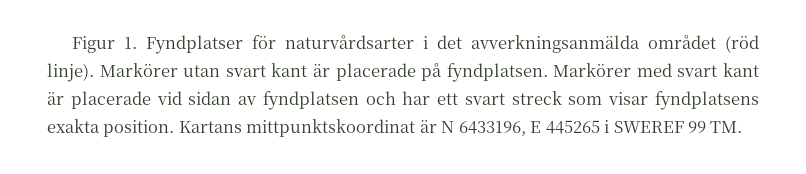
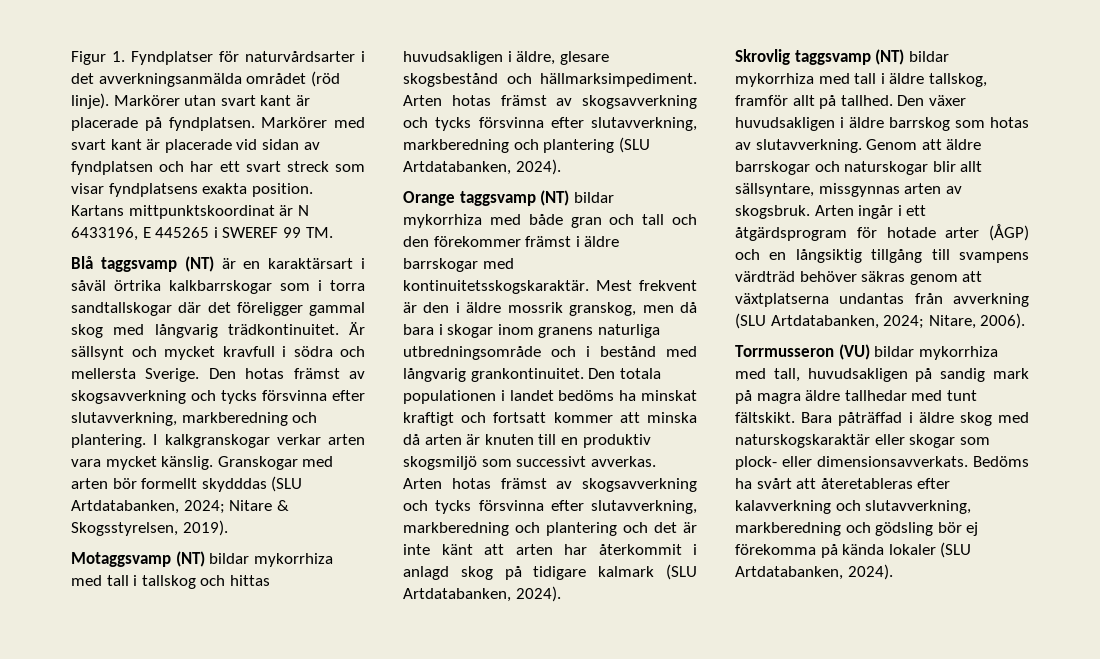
+ Blå taggsvamp (NT) är en karaktärsart i såväl örtrika kalkbarrskogar som i torra sandtallskogar där det föreligger gammal skog med långvarig trädkontinuitet. Är sällsynt och mycket kravfull i södra och mellersta Sverige. Den hotas främst av skogsavverkning och tycks försvinna efter slutavverkning, markberedning och plantering. I kalkgranskogar verkar arten vara mycket känslig. Granskogar med arten bör formellt skydddas (SLU Artdatabanken, 2024; Nitare & Skogsstyrelsen, 2019).
+ Motaggsvamp (NT) bildar mykorrhiza med tall i tallskog och hittas huvudsakligen i äldre, glesare skogsbestånd och hällmarksimpediment. Arten hotas främst av skogsavverkning och tycks försvinna efter slutavverkning, markberedning och plantering (SLU Artdatabanken, 2024).
+ Orange taggsvamp (NT) bildar mykorrhiza med både gran och tall och den förekommer främst i äldre barrskogar med kontinuitetsskogskaraktär. Mest frekvent är den i äldre mossrik granskog, men då bara i skogar inom granens naturliga utbredningsområde och i bestånd med långvarig grankontinuitet. Den totala populationen i landet bedöms ha minskat kraftigt och fortsatt kommer att minska då arten är knuten till en produktiv skogsmiljö som successivt avverkas. Arten hotas främst av skogsavverkning och tycks försvinna efter slutavverkning, markberedning och plantering och det är inte känt att arten har återkommit i anlagd skog på tidigare kalmark (SLU Artdatabanken, 2024).
+ Skrovlig taggsvamp (NT) bildar mykorrhiza med tall i äldre tallskog, framför allt på tallhed. Den växer huvudsakligen i äldre barrskog som hotas av slutavverkning. Genom att äldre barrskogar och naturskogar blir allt sällsyntare, missgynnas arten av skogsbruk. Arten ingår i ett åtgärdsprogram för hotade arter (ÅGP) och en långsiktig tillgång till svampens värdträd behöver säkras genom att växtplatserna undantas från avverkning (SLU Artdatabanken, 2024; Nitare, 2006).
+ Torrmusseron (VU) bildar mykorrhiza med tall, huvudsakligen på sandig mark på magra äldre tallhedar med tunt fältskikt. Bara påträffad i äldre skog med naturskogskaraktär eller skogar som plock- eller dimensionsavverkats. Bedöms ha svårt att återetableras efter kalavverkning och slutavverkning, markberedning och gödsling bör ej förekomma på kända lokaler (SLU Artdatabanken, 2024).

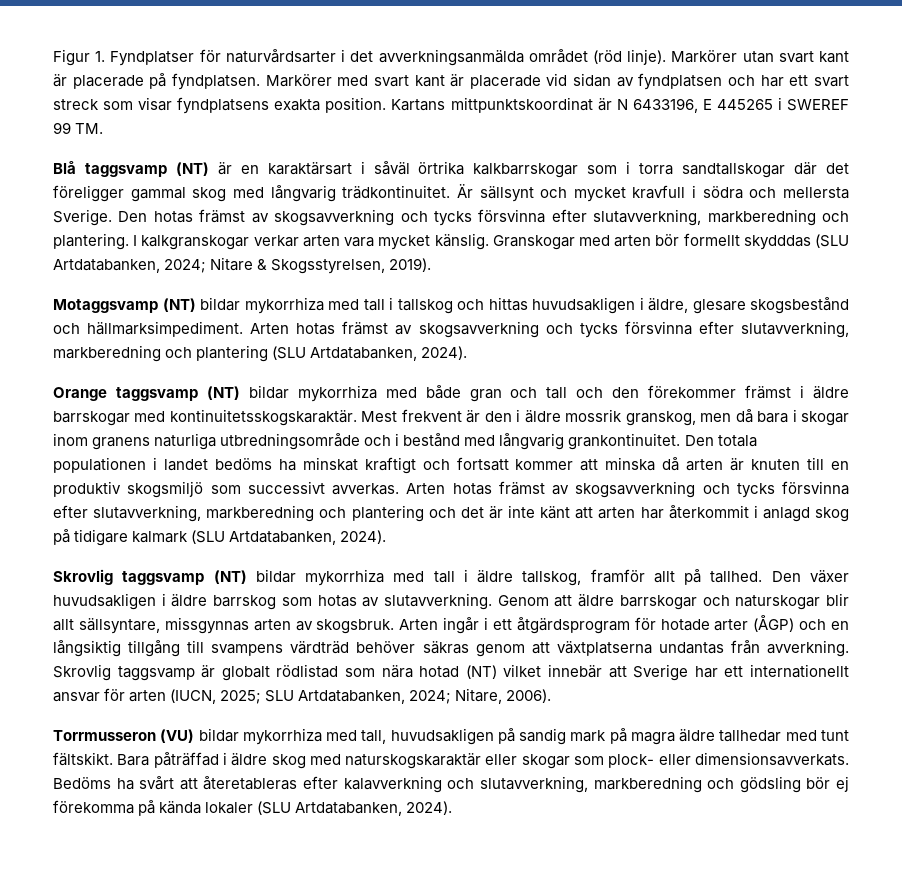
- Arten ingår i ett åtgärdsprogram för hotade arter (ÅGP) och en långsiktig tillgång till svampens värdträd behöver säkras genom att växtplatserna undantas från avverkning (SLU Artdatabanken, 2024; Nitare, 2006).
+ Arten ingår i ett åtgärdsprogram för hotade arter (ÅGP) och en långsiktig tillgång till svampens värdträd behöver säkras genom att växtplatserna undantas från avverkning. Skrovlig taggsvamp är globalt rödlistad som nära hotad (NT) vilket innebär att Sverige har ett internationellt ansvar för arten (IUCN, 2025; SLU Artdatabanken, 2024; Nitare, 2006).

